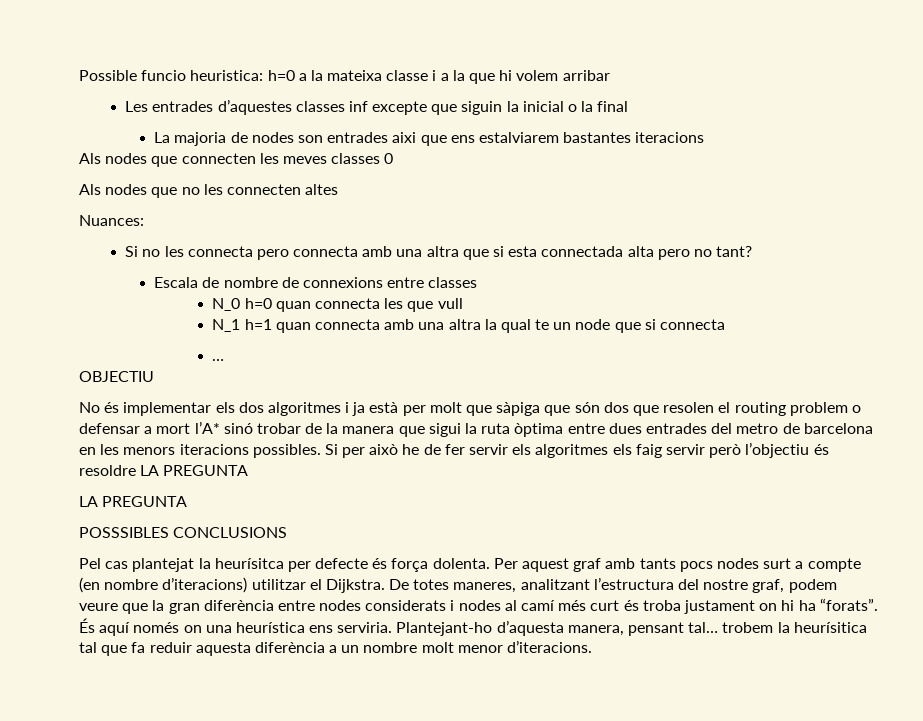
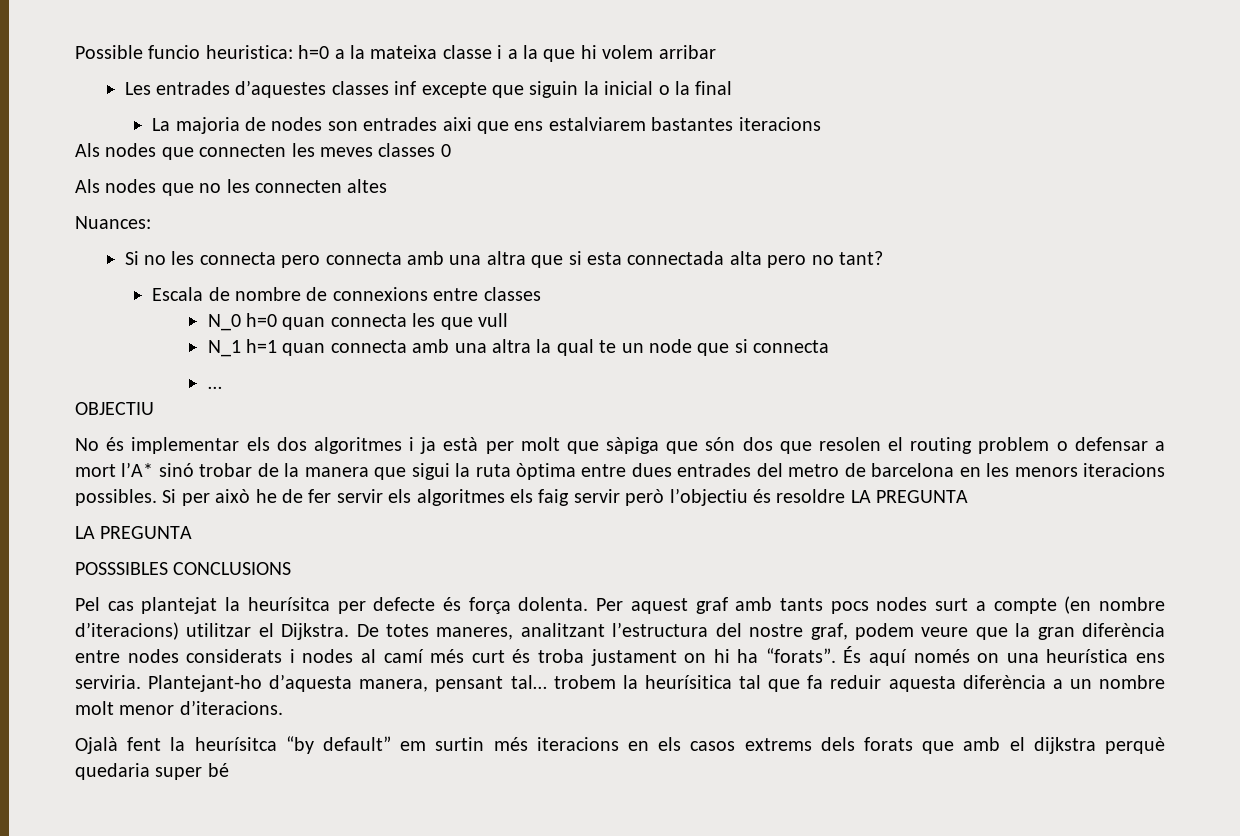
+ Ojalà fent la heurísitca “by default” em surtin més iteracions en els casos extrems dels forats que amb el dijkstra perquè quedaria super bé

